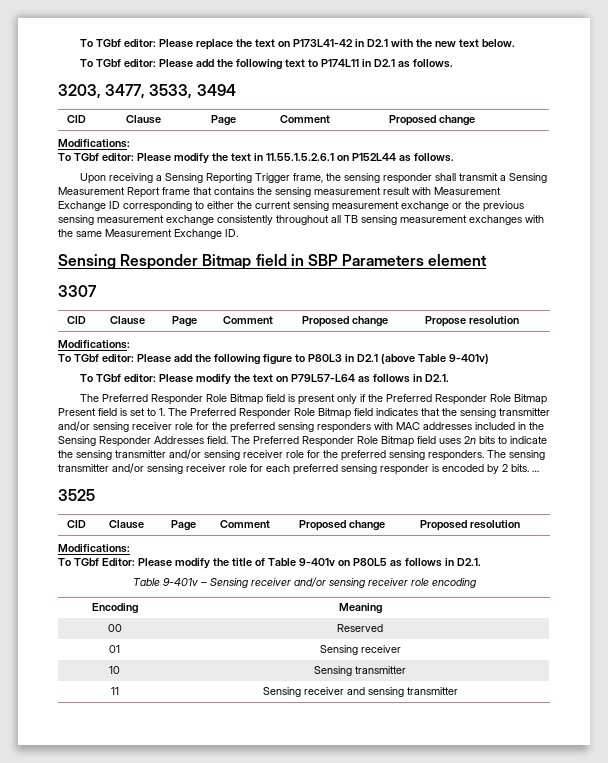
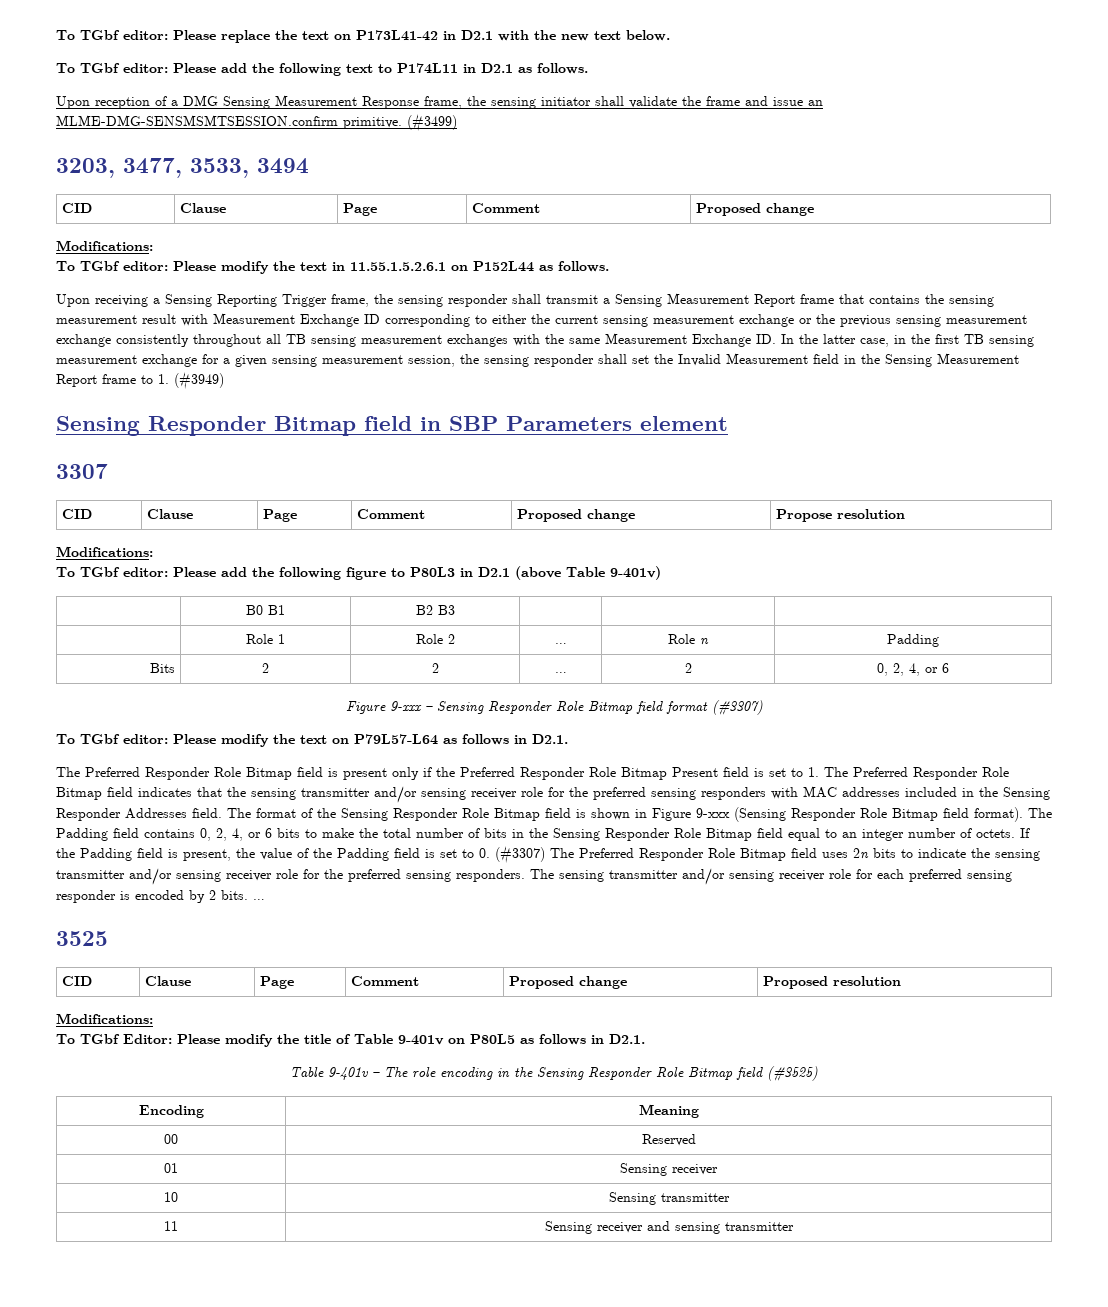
+ Upon reception of a DMG Sensing Measurement Response frame, the sensing initiator shall validate the frame and issue an MLME-DMG-SENSMSMTSESSION.confirm primitive. (#3499)
- Upon receiving a Sensing Reporting Trigger frame, the sensing responder shall transmit a Sensing Measurement Report frame that contains the sensing measurement result with Measurement Exchange ID corresponding to either the current sensing measurement exchange or the previous sensing measurement exchange consistently throughout all TB sensing measurement exchanges with the same Measurement Exchange ID.
+ Upon receiving a Sensing Reporting Trigger frame, the sensing responder shall transmit a Sensing Measurement Report frame that contains the sensing measurement result with Measurement Exchange ID corresponding to either the current sensing measurement exchange or the previous sensing measurement exchange consistently throughout all TB sensing measurement exchanges with the same Measurement Exchange ID. In the latter case, in the first TB sensing measurement exchange for a given sensing measurement session, the sensing responder shall set the Invalid Measurement field in the Sensing Measurement Report frame to 1. (#3949)
+ | B0 B1 | B2 B3 | | |
+ | Role 1 | Role 2 | … | Role n | Padding
+ Bits | 2 | 2 | … | 2 | 0, 2, 4, or 6
+ Figure 9-xxx – Sensing Responder Role Bitmap field format (#3307)
- The Preferred Responder Role Bitmap field uses 2n bits to indicate the sensing transmitter and/or sensing receiver role for the preferred sensing responders.
+ The format of the Sensing Responder Role Bitmap field is shown in Figure 9-xxx (Sensing Responder Role Bitmap field format). The Padding field contains 0, 2, 4, or 6 bits to make the total number of bits in the Sensing Responder Role Bitmap field equal to an integer number of octets. If the Padding field is present, the value of the Padding field is set to 0. (#3307) The Preferred Responder Role Bitmap field uses 2n bits to indicate the sensing transmitter and/or sensing receiver role for the preferred sensing responders.
- Table 9-401v – Sensing receiver and/or sensing receiver role encoding
+ Table 9-401v – The role encoding in the Sensing Responder Role Bitmap field (#3525)

